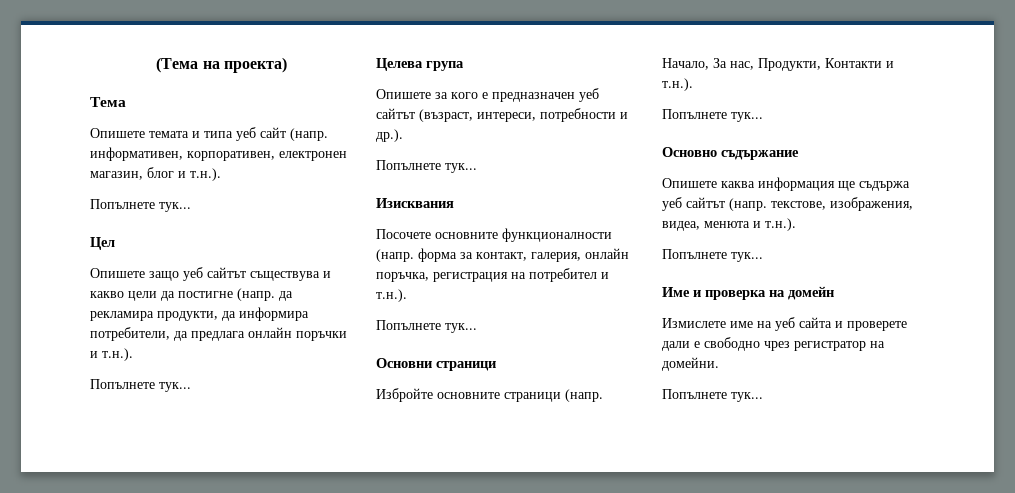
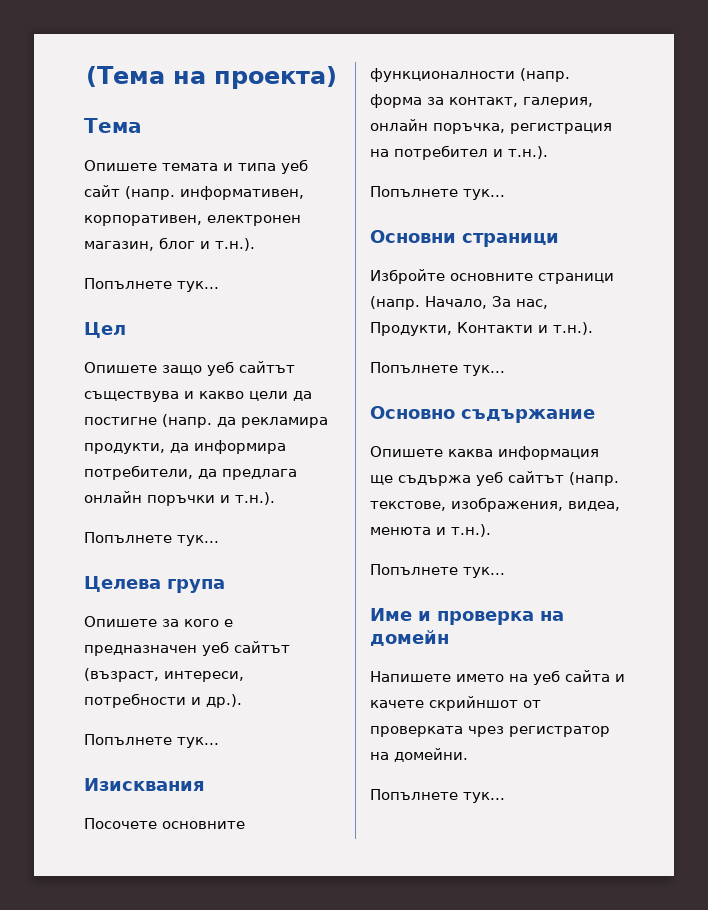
- Измислете име на уеб сайта и проверете дали е свободно чрез регистратор на домейни.
+ Напишете името на уеб сайта и качете скрийншот от проверката чрез регистратор на домейни.

